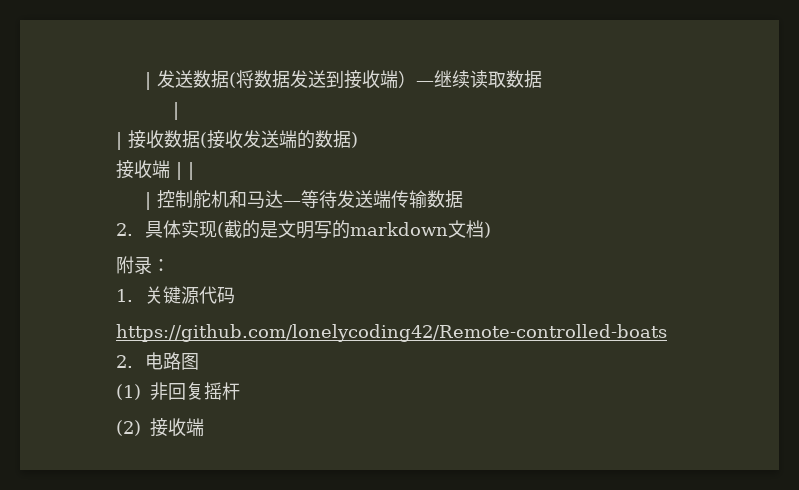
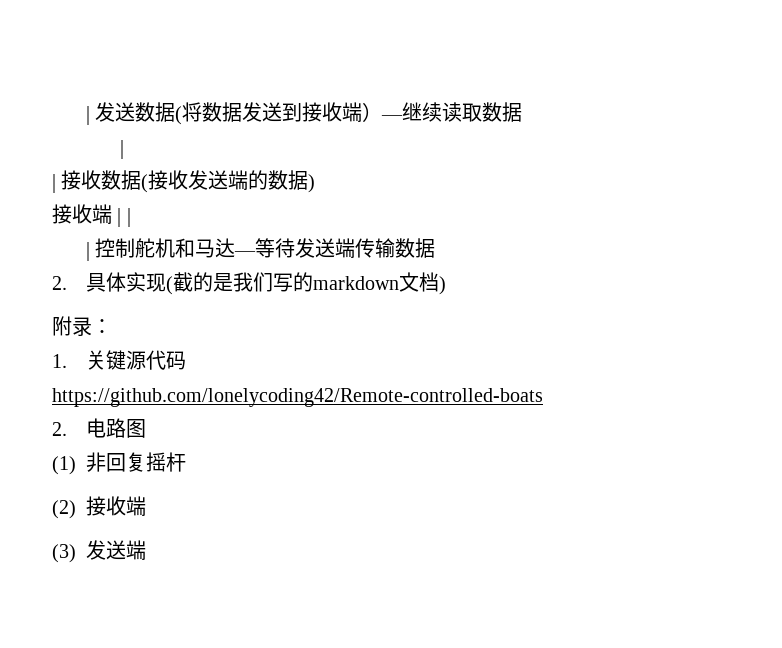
- 2.具体实现(截的是文明写的markdown文档)
+ 2.具体实现(截的是我们写的markdown文档)
+ (3)发送端

